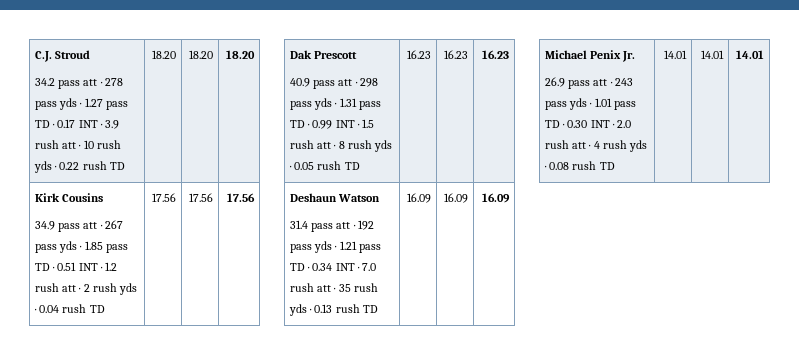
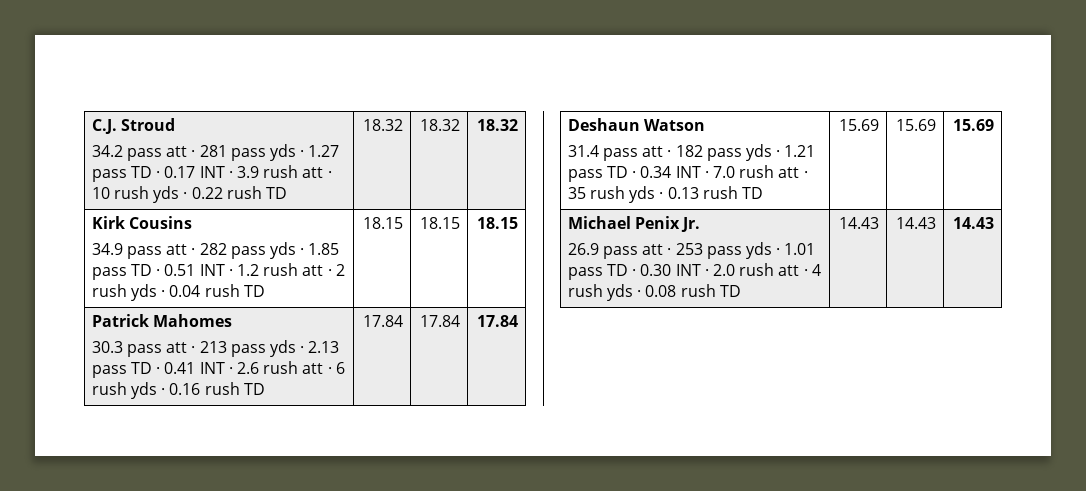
  C.J. Stroud
- 34.2 pass att · 278 pass yds · 1.27 pass TD · 0.17 INT · 3.9 rush att · 10 rush yds · 0.22 rush TD | 18.20 | 18.20 | 18.20
+ 34.2 pass att · 281 pass yds · 1.27 pass TD · 0.17 INT · 3.9 rush att · 10 rush yds · 0.22 rush TD | 18.32 | 18.32 | 18.32
  Kirk Cousins
- 34.9 pass att · 267 pass yds · 1.85 pass TD · 0.51 INT · 1.2 rush att · 2 rush yds · 0.04 rush TD | 17.56 | 17.56 | 17.56
- Dak Prescott
- 40.9 pass att · 298 pass yds · 1.31 pass TD · 0.99 INT · 1.5 rush att · 8 rush yds · 0.05 rush TD | 16.23 | 16.23 | 16.23
+ 34.9 pass att · 282 pass yds · 1.85 pass TD · 0.51 INT · 1.2 rush att · 2 rush yds · 0.04 rush TD | 18.15 | 18.15 | 18.15
+ Patrick Mahomes
+ 30.3 pass att · 213 pass yds · 2.13 pass TD · 0.41 INT · 2.6 rush att · 6 rush yds · 0.16 rush TD | 17.84 | 17.84 | 17.84
  Deshaun Watson
- 31.4 pass att · 192 pass yds · 1.21 pass TD · 0.34 INT · 7.0 rush att · 35 rush yds · 0.13 rush TD | 16.09 | 16.09 | 16.09
+ 31.4 pass att · 182 pass yds · 1.21 pass TD · 0.34 INT · 7.0 rush att · 35 rush yds · 0.13 rush TD | 15.69 | 15.69 | 15.69
  Michael Penix Jr.
- 26.9 pass att · 243 pass yds · 1.01 pass TD · 0.30 INT · 2.0 rush att · 4 rush yds · 0.08 rush TD | 14.01 | 14.01 | 14.01
+ 26.9 pass att · 253 pass yds · 1.01 pass TD · 0.30 INT · 2.0 rush att · 4 rush yds · 0.08 rush TD | 14.43 | 14.43 | 14.43

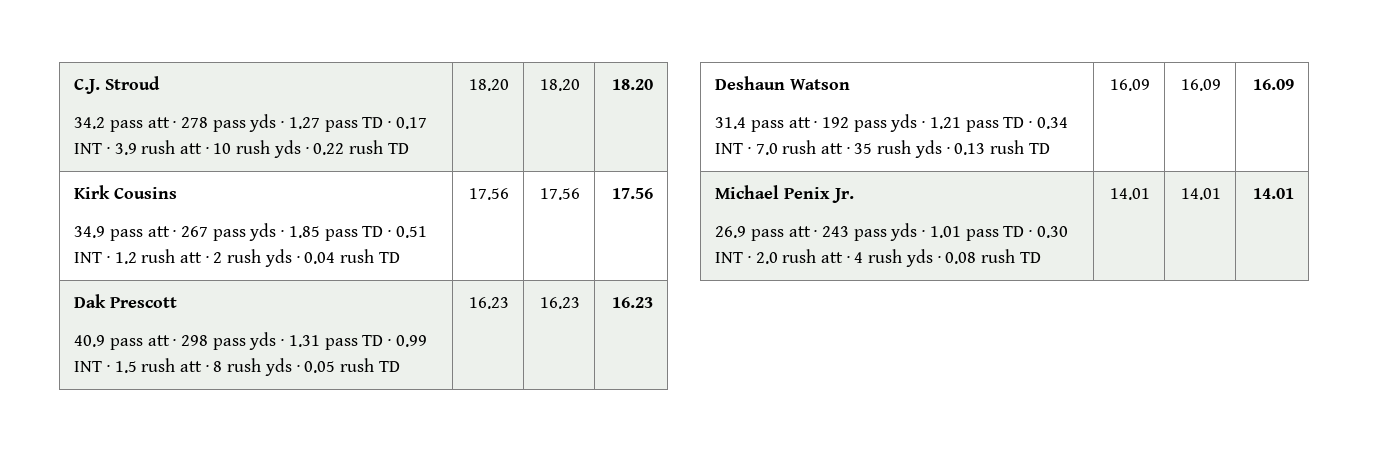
  C.J. Stroud
- 34.2 pass att · 281 pass yds · 1.27 pass TD · 0.17 INT · 3.9 rush att · 10 rush yds · 0.22 rush TD | 18.32 | 18.32 | 18.32
+ 34.2 pass att · 278 pass yds · 1.27 pass TD · 0.17 INT · 3.9 rush att · 10 rush yds · 0.22 rush TD | 18.20 | 18.20 | 18.20
  Kirk Cousins
- 34.9 pass att · 282 pass yds · 1.85 pass TD · 0.51 INT · 1.2 rush att · 2 rush yds · 0.04 rush TD | 18.15 | 18.15 | 18.15
- Patrick Mahomes
- 30.3 pass att · 213 pass yds · 2.13 pass TD · 0.41 INT · 2.6 rush att · 6 rush yds · 0.16 rush TD | 17.84 | 17.84 | 17.84
+ 34.9 pass att · 267 pass yds · 1.85 pass TD · 0.51 INT · 1.2 rush att · 2 rush yds · 0.04 rush TD | 17.56 | 17.56 | 17.56
+ Dak Prescott
+ 40.9 pass att · 298 pass yds · 1.31 pass TD · 0.99 INT · 1.5 rush att · 8 rush yds · 0.05 rush TD | 16.23 | 16.23 | 16.23
  Deshaun Watson
- 31.4 pass att · 182 pass yds · 1.21 pass TD · 0.34 INT · 7.0 rush att · 35 rush yds · 0.13 rush TD | 15.69 | 15.69 | 15.69
+ 31.4 pass att · 192 pass yds · 1.21 pass TD · 0.34 INT · 7.0 rush att · 35 rush yds · 0.13 rush TD | 16.09 | 16.09 | 16.09
  Michael Penix Jr.
- 26.9 pass att · 253 pass yds · 1.01 pass TD · 0.30 INT · 2.0 rush att · 4 rush yds · 0.08 rush TD | 14.43 | 14.43 | 14.43
+ 26.9 pass att · 243 pass yds · 1.01 pass TD · 0.30 INT · 2.0 rush att · 4 rush yds · 0.08 rush TD | 14.01 | 14.01 | 14.01

